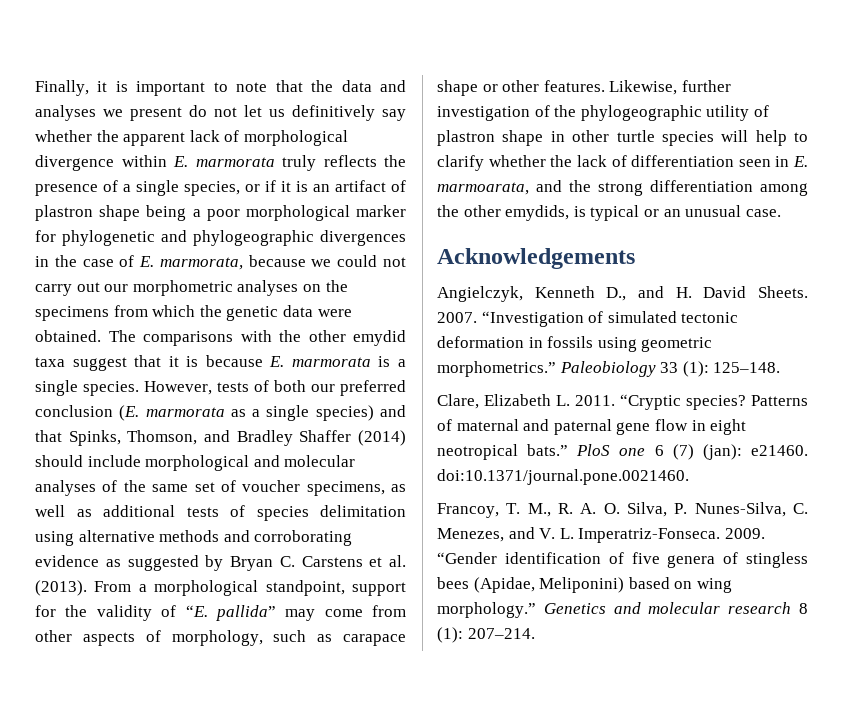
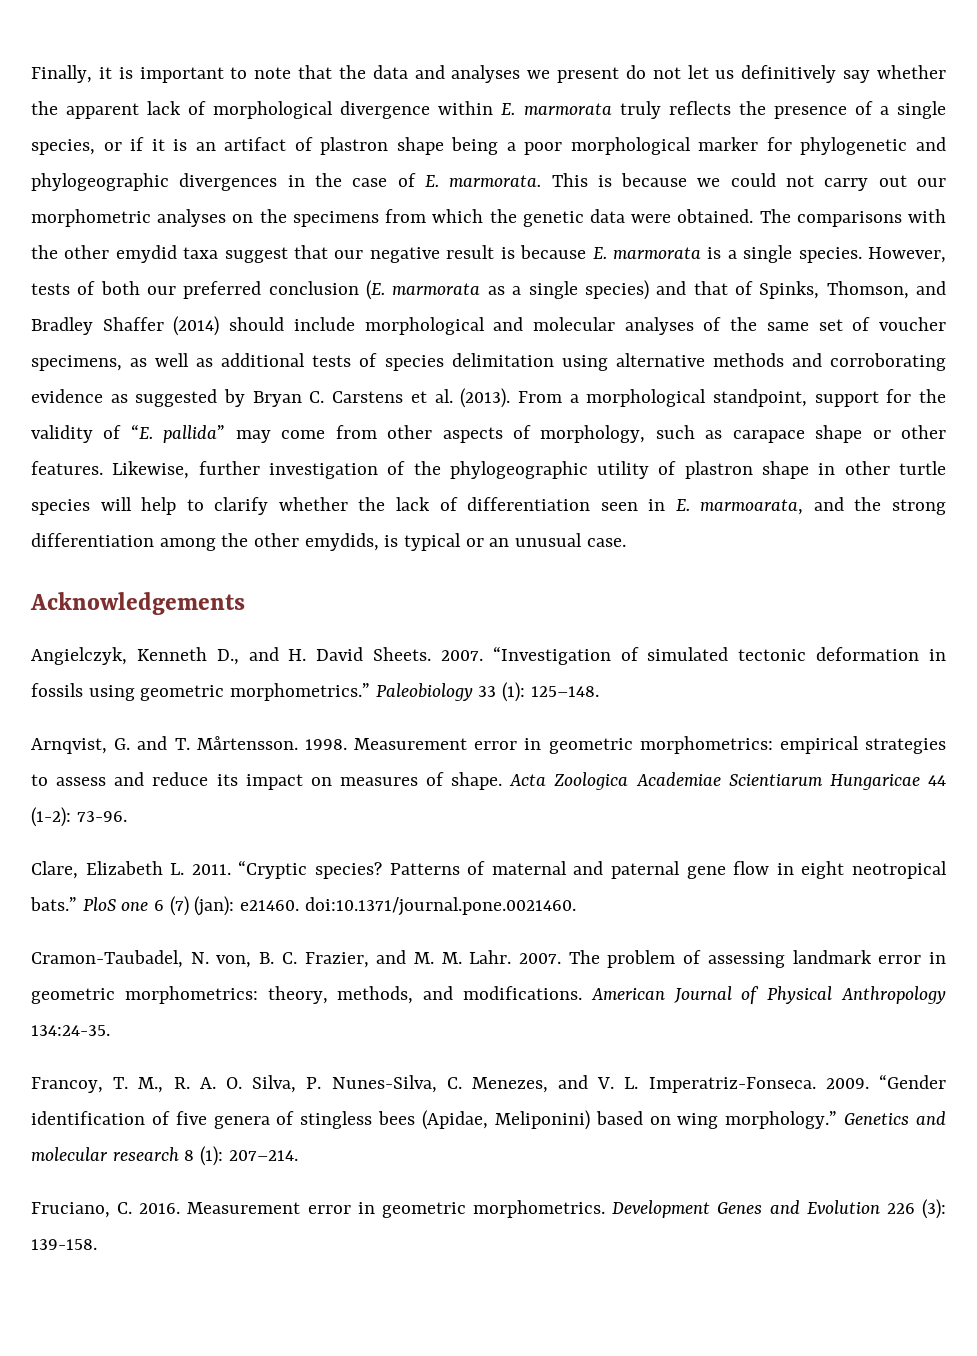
- Finally, it is important to note that the data and analyses we present do not let us definitively say whether the apparent lack of morphological divergence within E. marmorata truly reflects the presence of a single species, or if it is an artifact of plastron shape being a poor morphological marker for phylogenetic and phylogeographic divergences in the case of E. marmorata, because we could not carry out our morphometric analyses on the specimens from which the genetic data were obtained.
+ Finally, it is important to note that the data and analyses we present do not let us definitively say whether the apparent lack of morphological divergence within E. marmorata truly reflects the presence of a single species, or if it is an artifact of plastron shape being a poor morphological marker for phylogenetic and phylogeographic divergences in the case of E. marmorata. This is because we could not carry out our morphometric analyses on the specimens from which the genetic data were obtained.
- The comparisons with the other emydid taxa suggest that it is because E. marmorata is a single species.
+ The comparisons with the other emydid taxa suggest that our negative result is because E. marmorata is a single species.
- However, tests of both our preferred conclusion (E. marmorata as a single species) and that Spinks, Thomson, and Bradley Shaffer (2014) should include morphological and molecular analyses of the same set of voucher specimens, as well as additional tests of species delimitation using alternative methods and corroborating evidence as suggested by Bryan C. Carstens et al. (2013).
+ However, tests of both our preferred conclusion (E. marmorata as a single species) and that of Spinks, Thomson, and Bradley Shaffer (2014) should include morphological and molecular analyses of the same set of voucher specimens, as well as additional tests of species delimitation using alternative methods and corroborating evidence as suggested by Bryan C. Carstens et al. (2013).
+ Arnqvist, G. and T. Mårtensson. 1998. Measurement error in geometric morphometrics: empirical strategies to assess and reduce its impact on measures of shape. Acta Zoologica Academiae Scientiarum Hungaricae 44 (1-2): 73-96.
+ Cramon-Taubadel, N. von, B. C. Frazier, and M. M. Lahr. 2007. The problem of assessing landmark error in geometric morphometrics: theory, methods, and modifications. American Journal of Physical Anthropology 134:24-35.
+ Fruciano, C. 2016. Measurement error in geometric morphometrics. Development Genes and Evolution 226 (3): 139-158.

